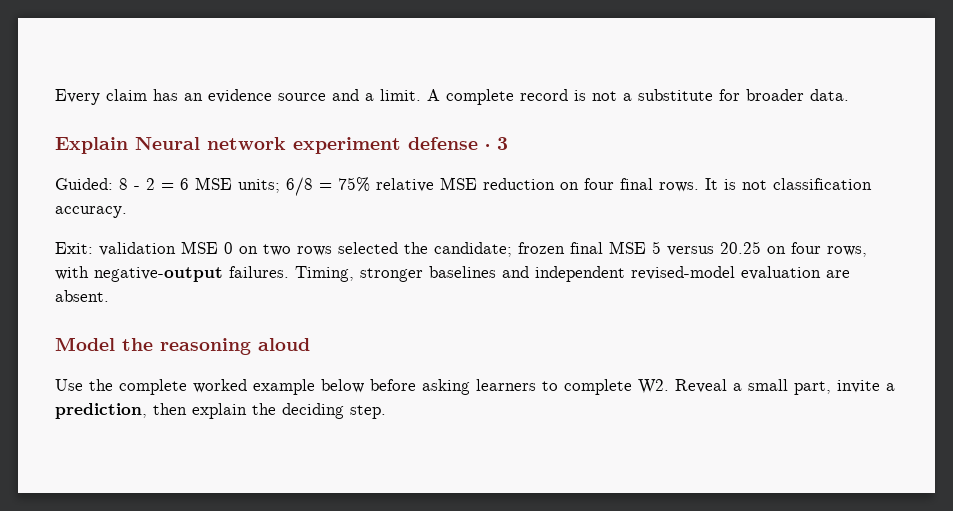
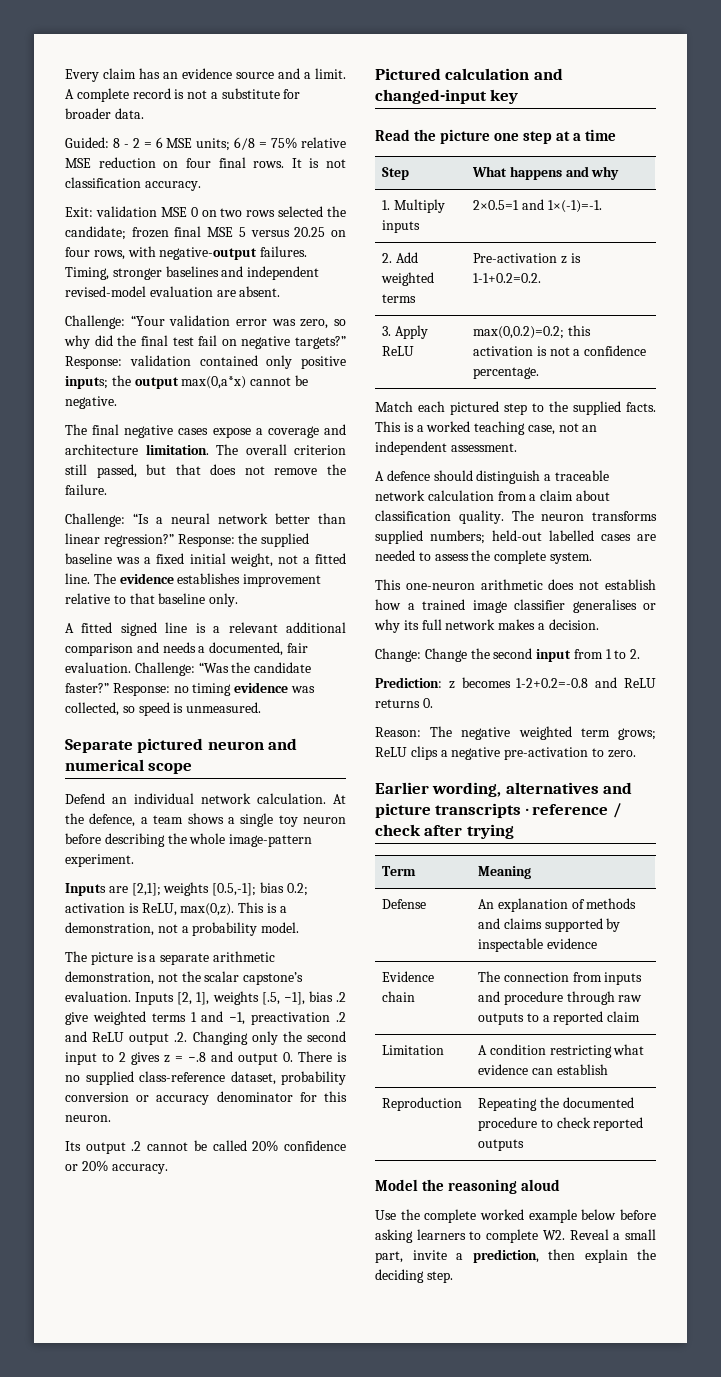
- Explain Neural network experiment defense · 3
+ Challenge: “Your validation error was zero, so why did the final test fail on negative targets?” Response: validation contained only positive inputs; the output max(0,a*x) cannot be negative.
+ The final negative cases expose a coverage and architecture limitation. The overall criterion still passed, but that does not remove the failure.
+ Challenge: “Is a neural network better than linear regression?” Response: the supplied baseline was a fixed initial weight, not a fitted line. The evidence establishes improvement relative to that baseline only.
+ A fitted signed line is a relevant additional comparison and needs a documented, fair evaluation. Challenge: “Was the candidate faster?” Response: no timing evidence was collected, so speed is unmeasured.
+ Separate pictured neuron and numerical scope
+ Defend an individual network calculation. At the defence, a team shows a single toy neuron before describing the whole image-pattern experiment.
+ Inputs are [2,1]; weights [0.5,-1]; bias 0.2; activation is ReLU, max(0,z). This is a demonstration, not a probability model.
+ The picture is a separate arithmetic demonstration, not the scalar capstone’s evaluation. Inputs [2, 1], weights [.5, −1], bias .2 give weighted terms 1 and −1, preactivation .2 and ReLU output .2. Changing only the second input to 2 gives z = −.8 and output 0. There is no supplied class-reference dataset, probability conversion or accuracy denominator for this neuron.
+ Its output .2 cannot be called 20% confidence or 20% accuracy.
+ Pictured calculation and changed-input key
+ Read the picture one step at a time
+ Step | What happens and why
+ 1. Multiply inputs | 2×0.5=1 and 1×(-1)=-1.
+ 2. Add weighted terms | Pre-activation z is 1-1+0.2=0.2.
+ 3. Apply ReLU | max(0,0.2)=0.2; this activation is not a confidence percentage.
+ Match each pictured step to the supplied facts. This is a worked teaching case, not an independent assessment.
+ A defence should distinguish a traceable network calculation from a claim about classification quality. The neuron transforms supplied numbers; held-out labelled cases are needed to assess the complete system.
+ This one-neuron arithmetic does not establish how a trained image classifier generalises or why its full network makes a decision.
+ Change: Change the second input from 1 to 2.
+ Prediction: z becomes 1-2+0.2=-0.8 and ReLU returns 0.
+ Reason: The negative weighted term grows; ReLU clips a negative pre-activation to zero.
+ Earlier wording, alternatives and picture transcripts · reference / check after trying
+ Term | Meaning
+ Defense | An explanation of methods and claims supported by inspectable evidence
+ Evidence chain | The connection from inputs and procedure through raw outputs to a reported claim
+ Limitation | A condition restricting what evidence can establish
+ Reproduction | Repeating the documented procedure to check reported outputs

